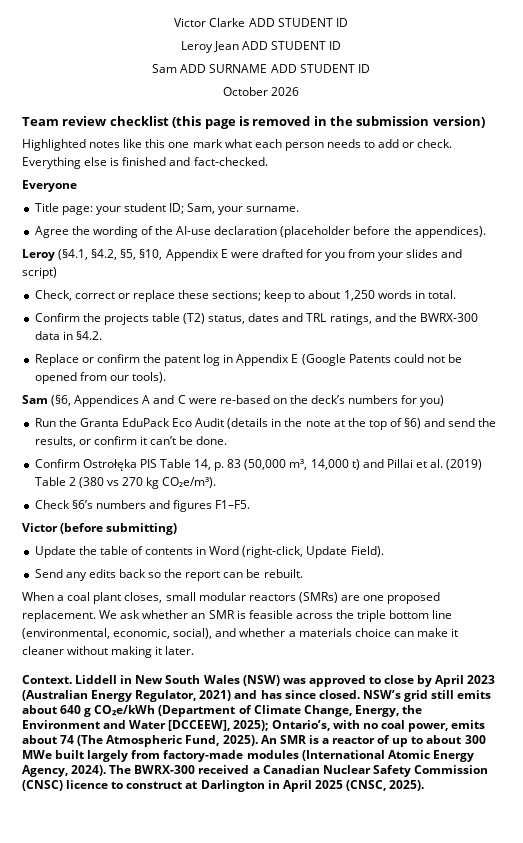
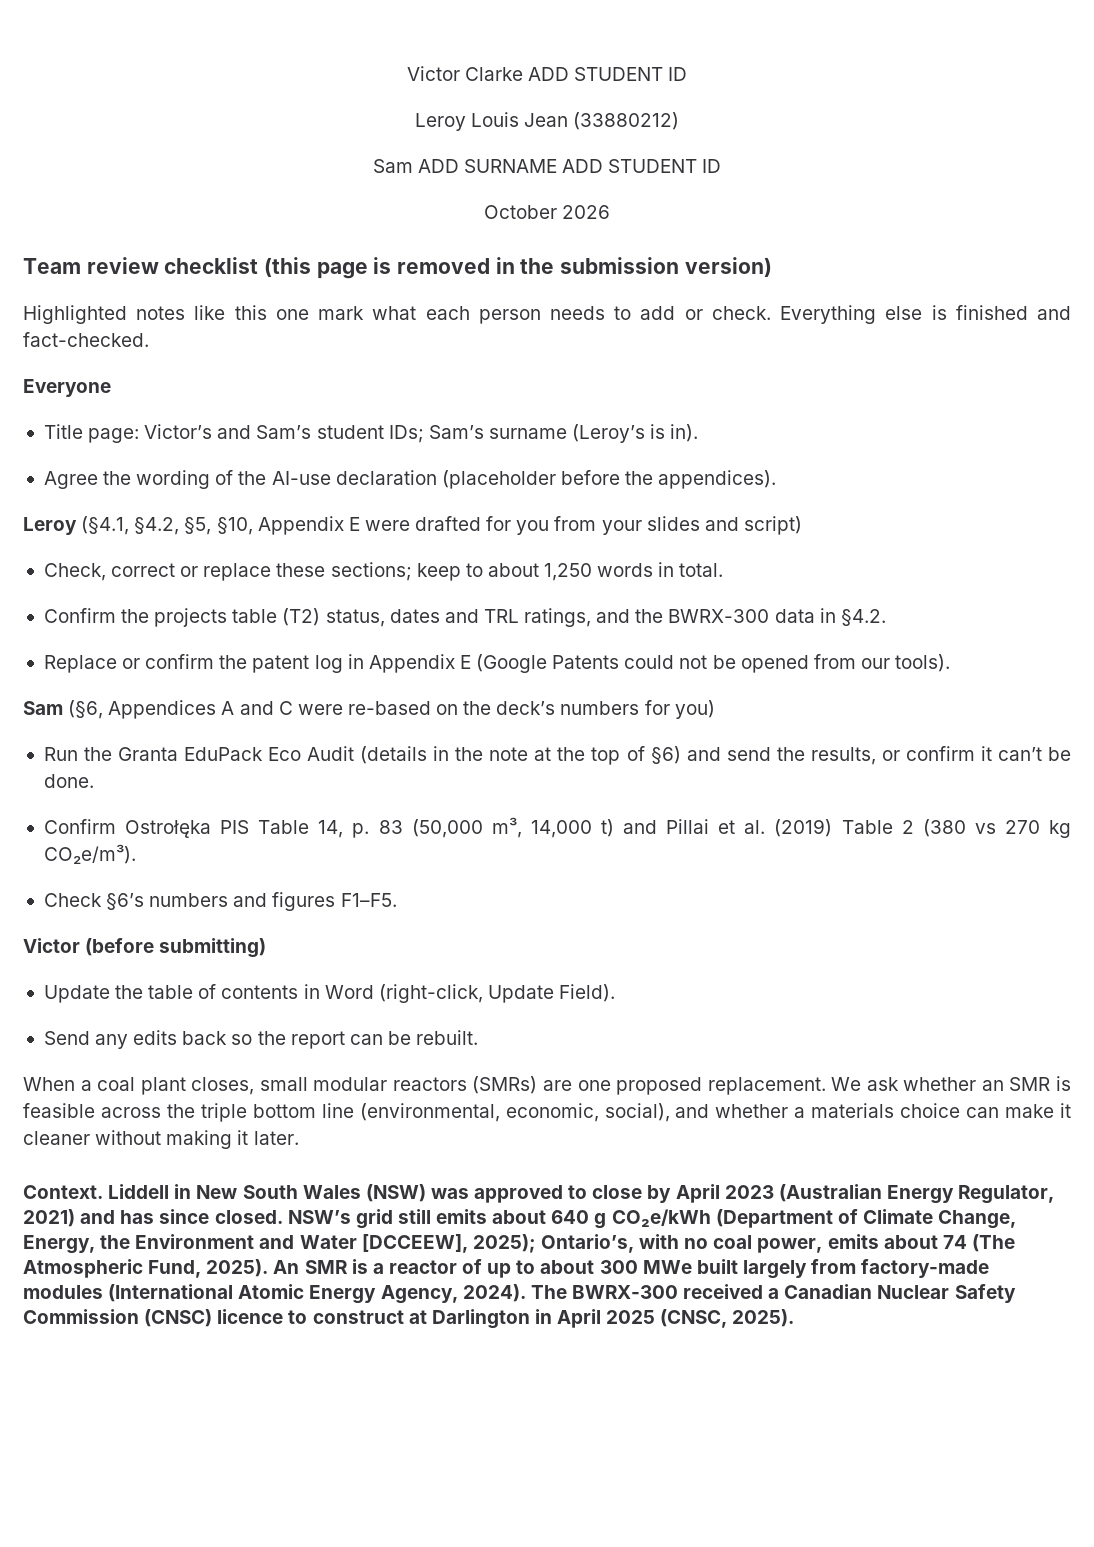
- Leroy Jean ADD STUDENT ID
+ Leroy Louis Jean (33880212)
- Title page: your student ID; Sam, your surname.
+ Title page: Victor’s and Sam’s student IDs; Sam’s surname (Leroy’s is in).

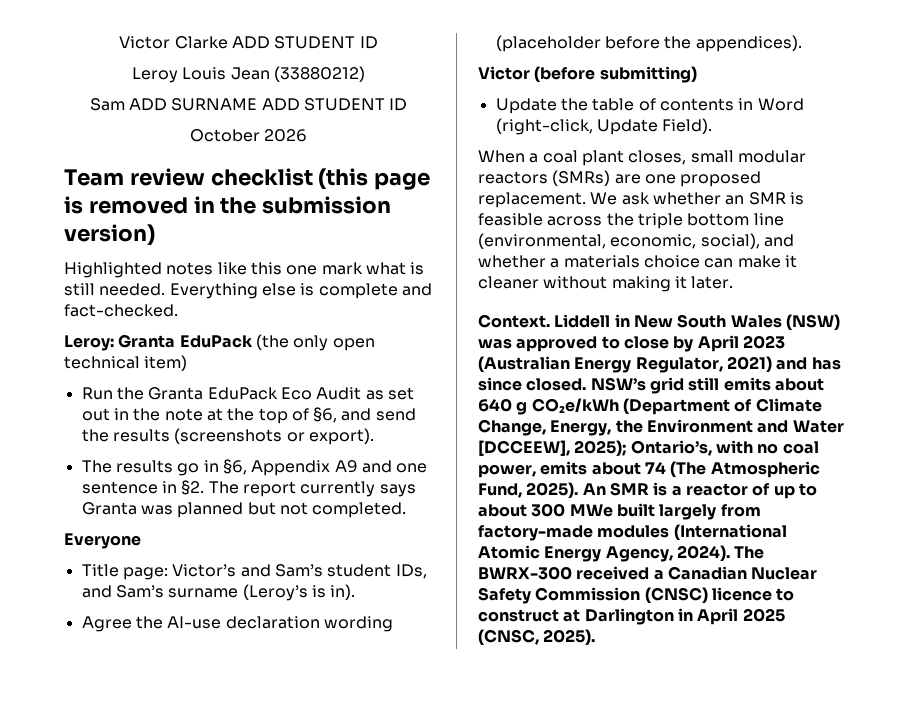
- Highlighted notes like this one mark what each person needs to add or check.
+ Highlighted notes like this one mark what is still needed.
- Everything else is finished and fact-checked.
+ Everything else is complete and fact-checked.
+ Leroy: Granta EduPack (the only open technical item)
+ Run the Granta EduPack Eco Audit as set out in the note at the top of §6, and send the results (screenshots or export).
+ The results go in §6, Appendix A9 and one sentence in §2. The report currently says Granta was planned but not completed.
- Title page: Victor’s and Sam’s student IDs; Sam’s surname (Leroy’s is in).
+ Title page: Victor’s and Sam’s student IDs, and Sam’s surname (Leroy’s is in).
- Agree the wording of the AI-use declaration (placeholder before the appendices).
+ Agree the AI-use declaration wording (placeholder before the appendices).
- Leroy (§4.1, §4.2, §5, §10, Appendix E were drafted for you from your slides and script)
- Check, correct or replace these sections; keep to about 1,250 words in total.
- Confirm the projects table (T2) status, dates and TRL ratings, and the BWRX-300 data in §4.2.
- Replace or confirm the patent log in Appendix E (Google Patents could not be opened from our tools).
- Sam (§6, Appendices A and C were re-based on the deck’s numbers for you)
- Run the Granta EduPack Eco Audit (details in the note at the top of §6) and send the results, or confirm it can’t be done.
- Confirm Ostrołęka PIS Table 14, p. 83 (50,000 m³, 14,000 t) and Pillai et al. (2019) Table 2 (380 vs 270 kg CO₂e/m³).
- Check §6’s numbers and figures F1–F5.
- Send any edits back so the report can be rebuilt.

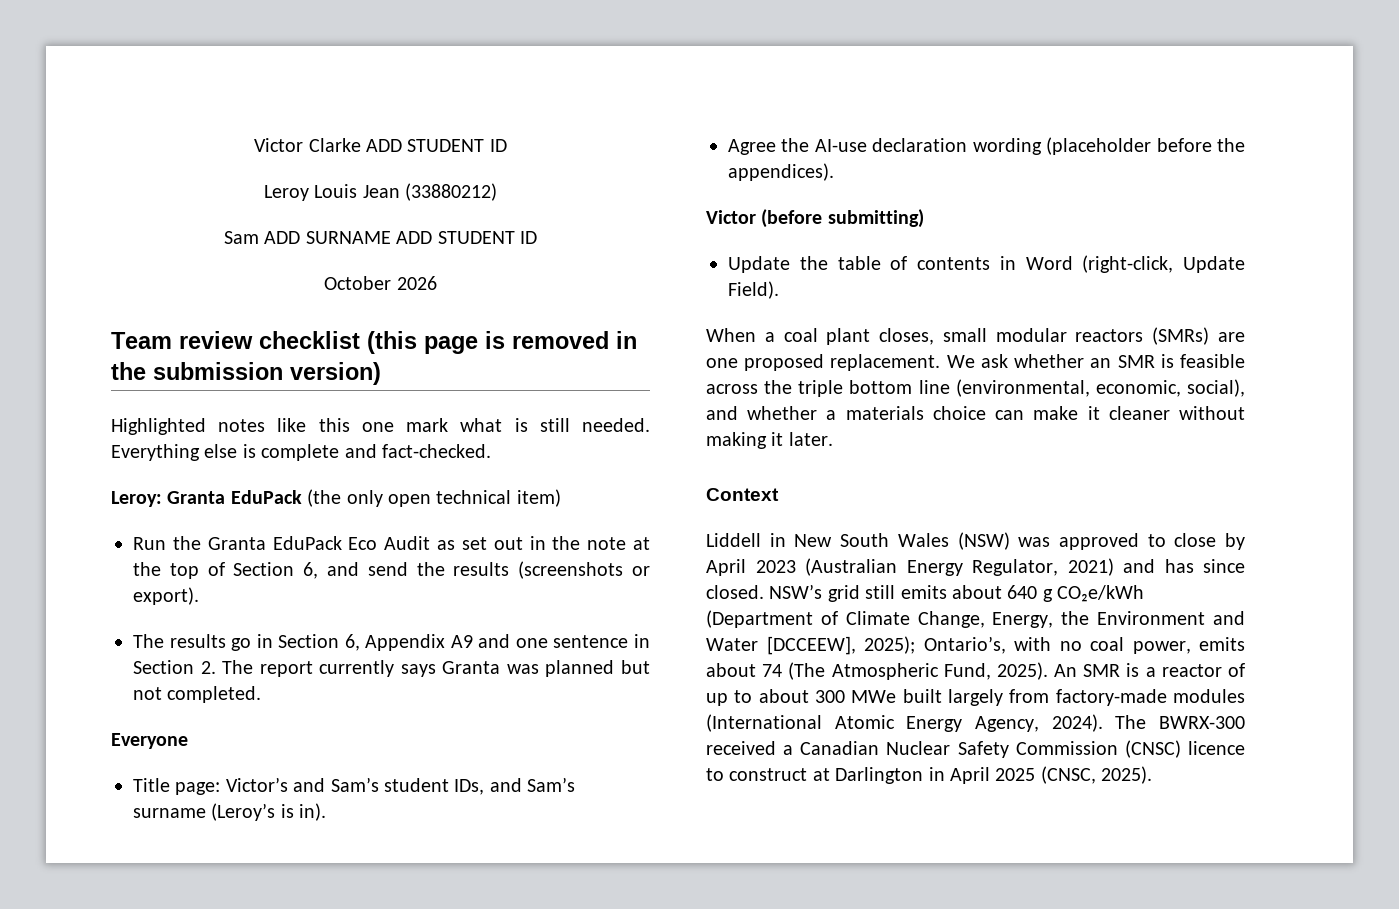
- Run the Granta EduPack Eco Audit as set out in the note at the top of §6, and send the results (screenshots or export).
+ Run the Granta EduPack Eco Audit as set out in the note at the top of Section 6, and send the results (screenshots or export).
- The results go in §6, Appendix A9 and one sentence in §2. The report currently says Granta was planned but not completed.
+ The results go in Section 6, Appendix A9 and one sentence in Section 2. The report currently says Granta was planned but not completed.
- Context. Liddell in New South Wales (NSW) was approved to close by April 2023 (Australian Energy Regulator, 2021) and has since closed.
+ Context
+ Liddell in New South Wales (NSW) was approved to close by April 2023 (Australian Energy Regulator, 2021) and has since closed.

